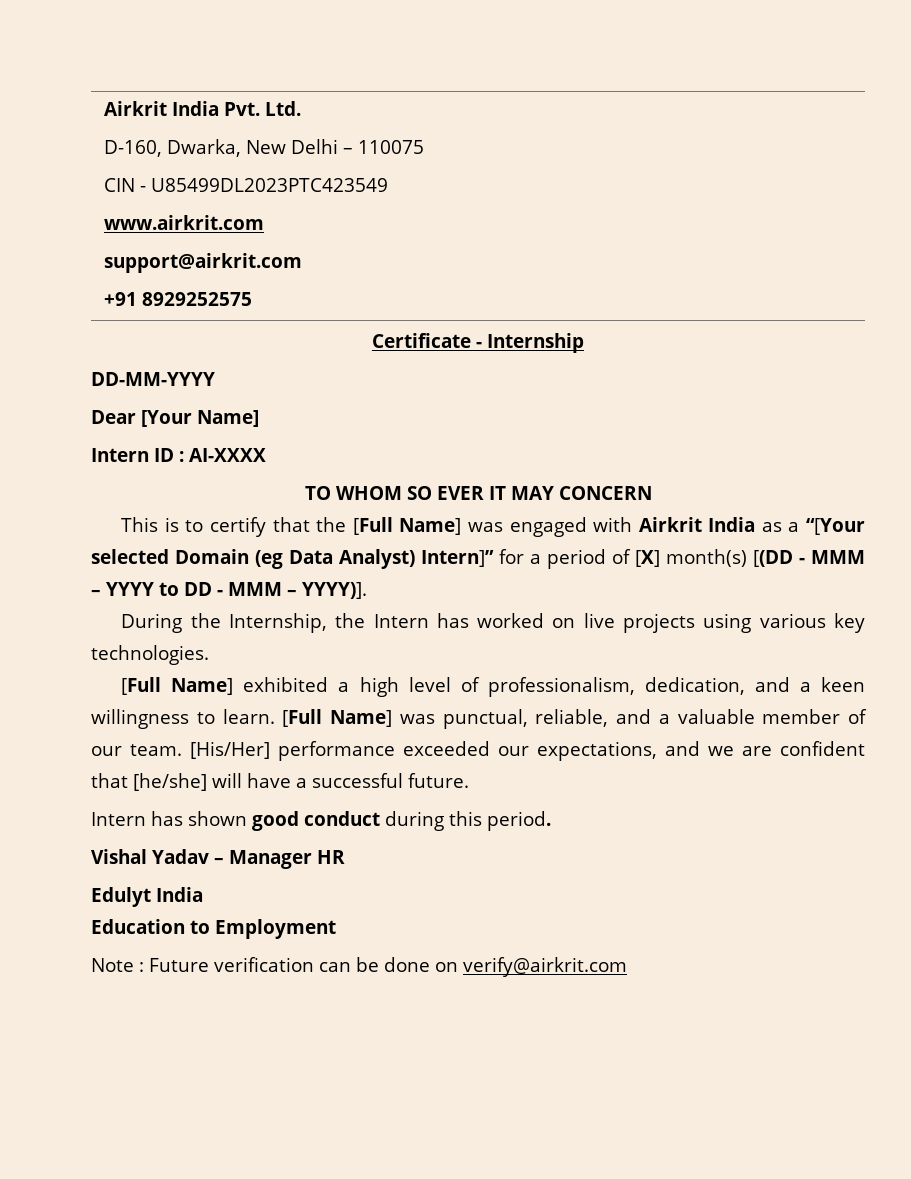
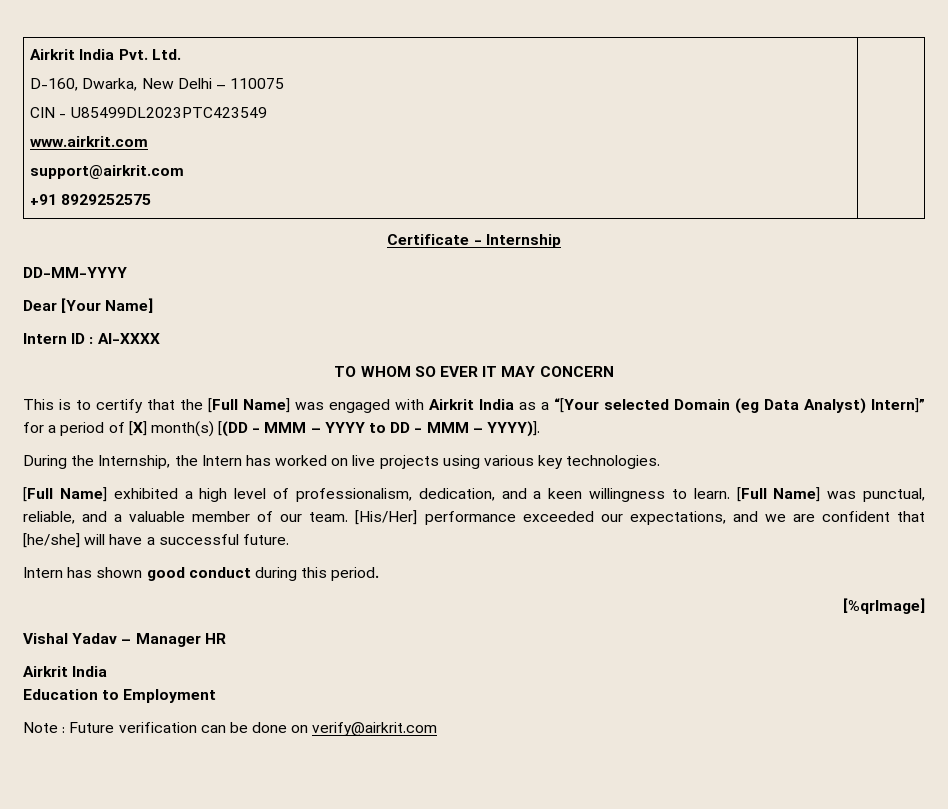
+ [%qrImage]
  Vishal Yadav – Manager HR
- Edulyt India
+ Airkrit India

